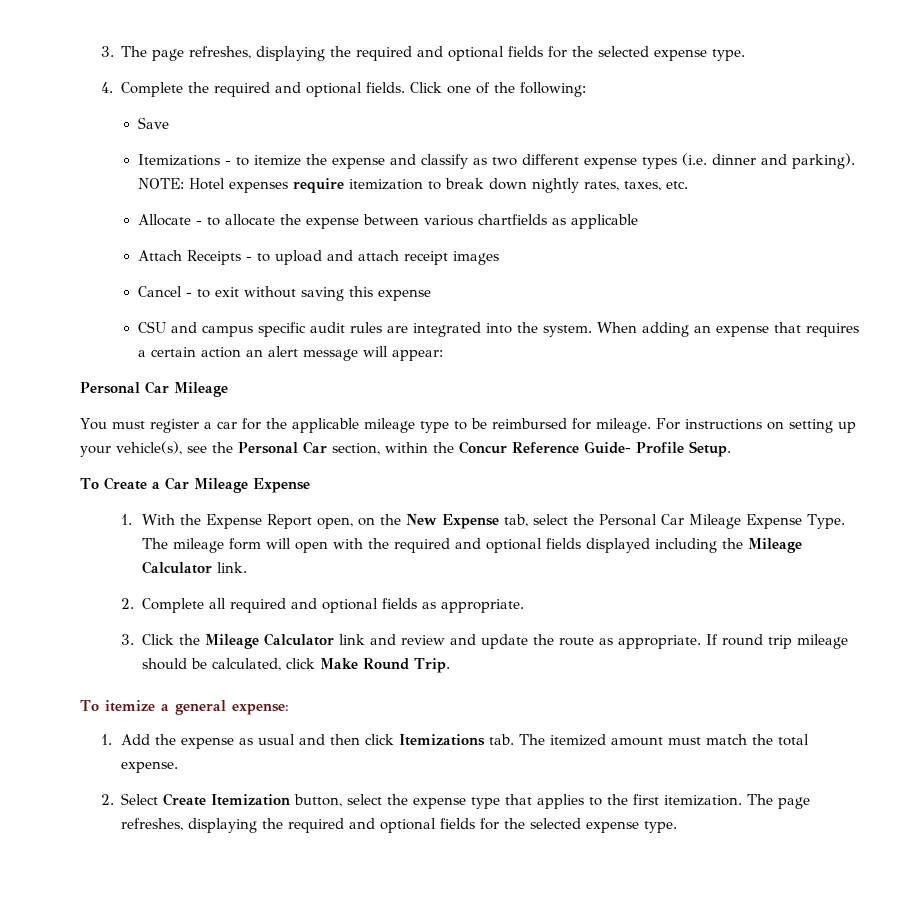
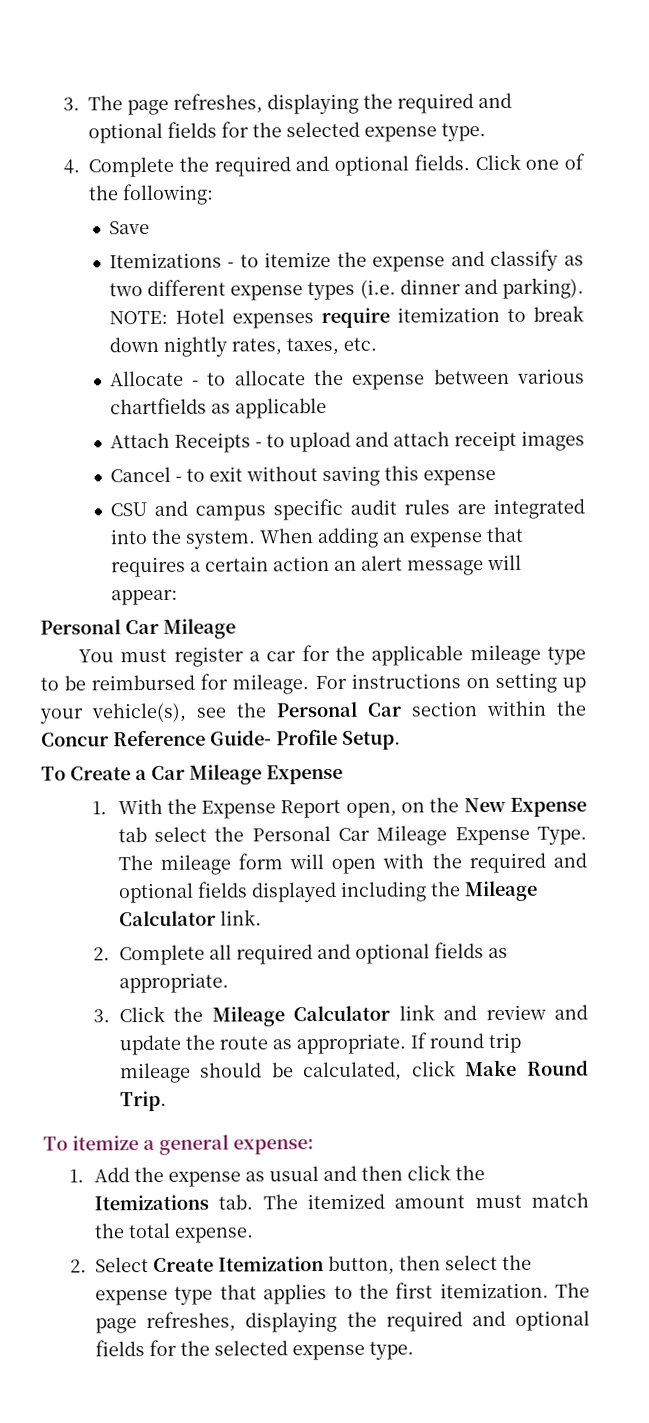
- For instructions on setting up your vehicle(s), see the Personal Car section, within the Concur Reference Guide- Profile Setup.
+ For instructions on setting up your vehicle(s), see the Personal Car section within the Concur Reference Guide- Profile Setup.
- 1. With the Expense Report open, on the New Expense tab, select the Personal Car Mileage Expense Type.
+ 1. With the Expense Report open, on the New Expense tab select the Personal Car Mileage Expense Type.
- 1. Add the expense as usual and then click Itemizations tab. The itemized amount must match the total expense.
+ 1. Add the expense as usual and then click the Itemizations tab. The itemized amount must match the total expense.
- 2. Select Create Itemization button, select the expense type that applies to the first itemization.
+ 2. Select Create Itemization button, then select the expense type that applies to the first itemization.

